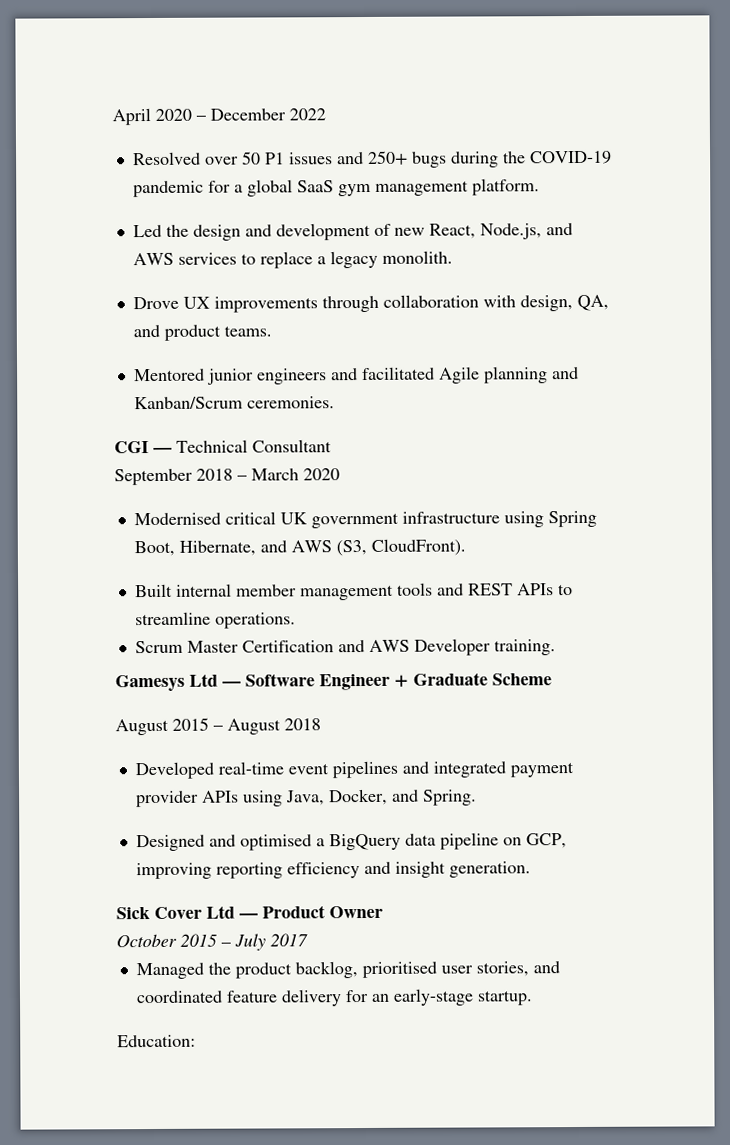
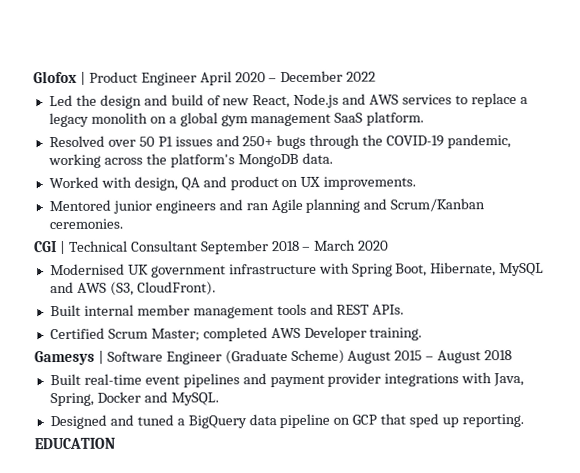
- April 2020 – December 2022
+ Glofox | Product Engineer April 2020 – December 2022
+ Led the design and build of new React, Node.js and AWS services to replace a legacy monolith on a global gym management SaaS platform.
- Resolved over 50 P1 issues and 250+ bugs during the COVID-19 pandemic for a global SaaS gym management platform.
- Led the design and development of new React, Node.js, and AWS services to replace a legacy monolith.
- Drove UX improvements through collaboration with design, QA, and product teams.
+ Resolved over 50 P1 issues and 250+ bugs through the COVID-19 pandemic, working across the platform's MongoDB data.
+ Worked with design, QA and product on UX improvements.
- Mentored junior engineers and facilitated Agile planning and Kanban/Scrum ceremonies.
+ Mentored junior engineers and ran Agile planning and Scrum/Kanban ceremonies.
- CGI — Technical Consultant
- September 2018 – March 2020
+ CGI | Technical Consultant September 2018 – March 2020
- Modernised critical UK government infrastructure using Spring Boot, Hibernate, and AWS (S3, CloudFront).
+ Modernised UK government infrastructure with Spring Boot, Hibernate, MySQL and AWS (S3, CloudFront).
- Built internal member management tools and REST APIs to streamline operations.
- Scrum Master Certification and AWS Developer training.
- Gamesys Ltd — Software Engineer + Graduate Scheme
- August 2015 – August 2018
+ Built internal member management tools and REST APIs.
+ Certified Scrum Master; completed AWS Developer training.
+ Gamesys | Software Engineer (Graduate Scheme) August 2015 – August 2018
- Developed real-time event pipelines and integrated payment provider APIs using Java, Docker, and Spring.
+ Built real-time event pipelines and payment provider integrations with Java, Spring, Docker and MySQL.
- Designed and optimised a BigQuery data pipeline on GCP, improving reporting efficiency and insight generation.
- Sick Cover Ltd — Product Owner
- October 2015 – July 2017
- Managed the product backlog, prioritised user stories, and coordinated feature delivery for an early-stage startup.
- Education:
+ Designed and tuned a BigQuery data pipeline on GCP that sped up reporting.
+ EDUCATION

